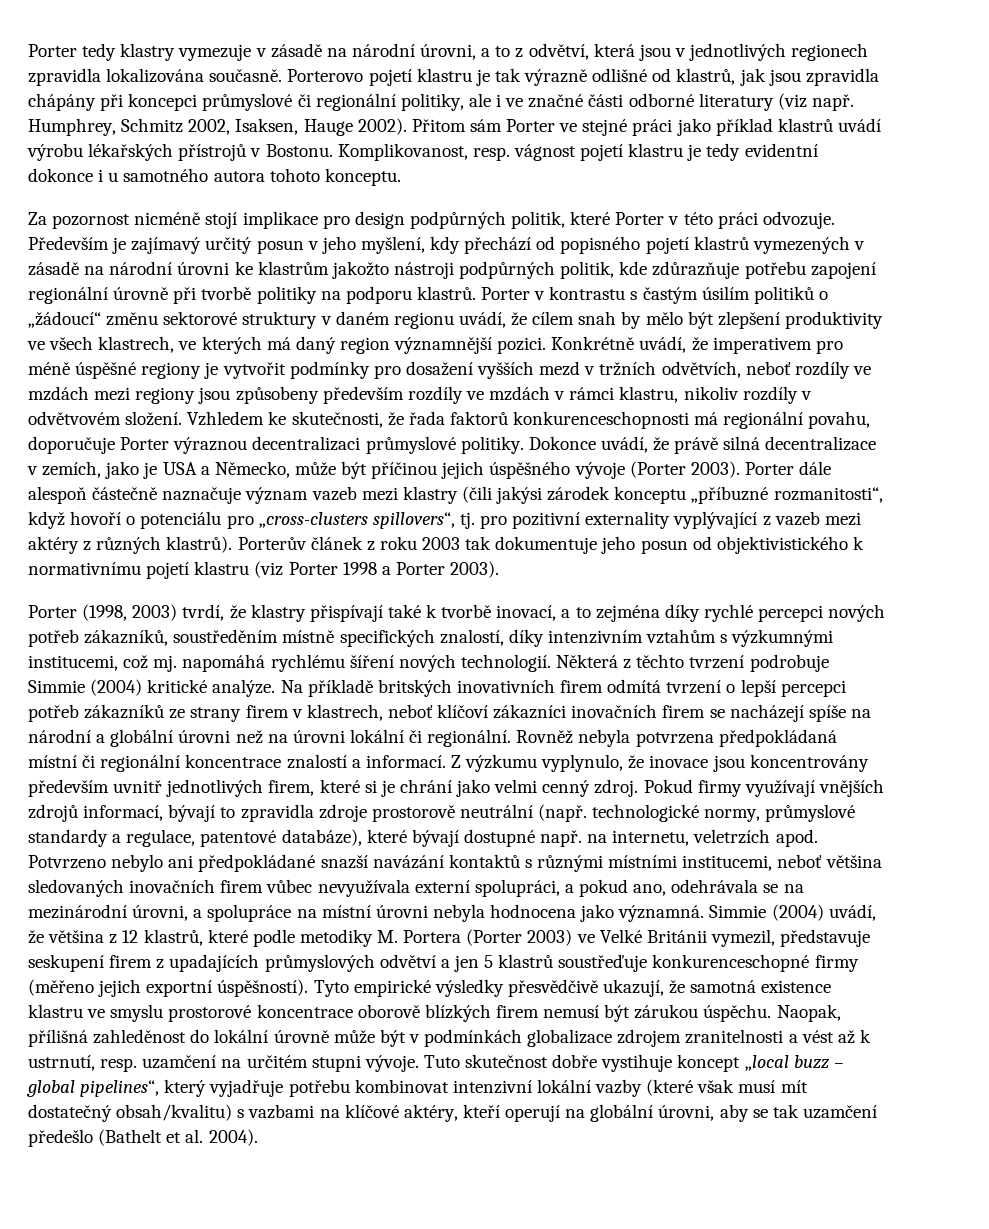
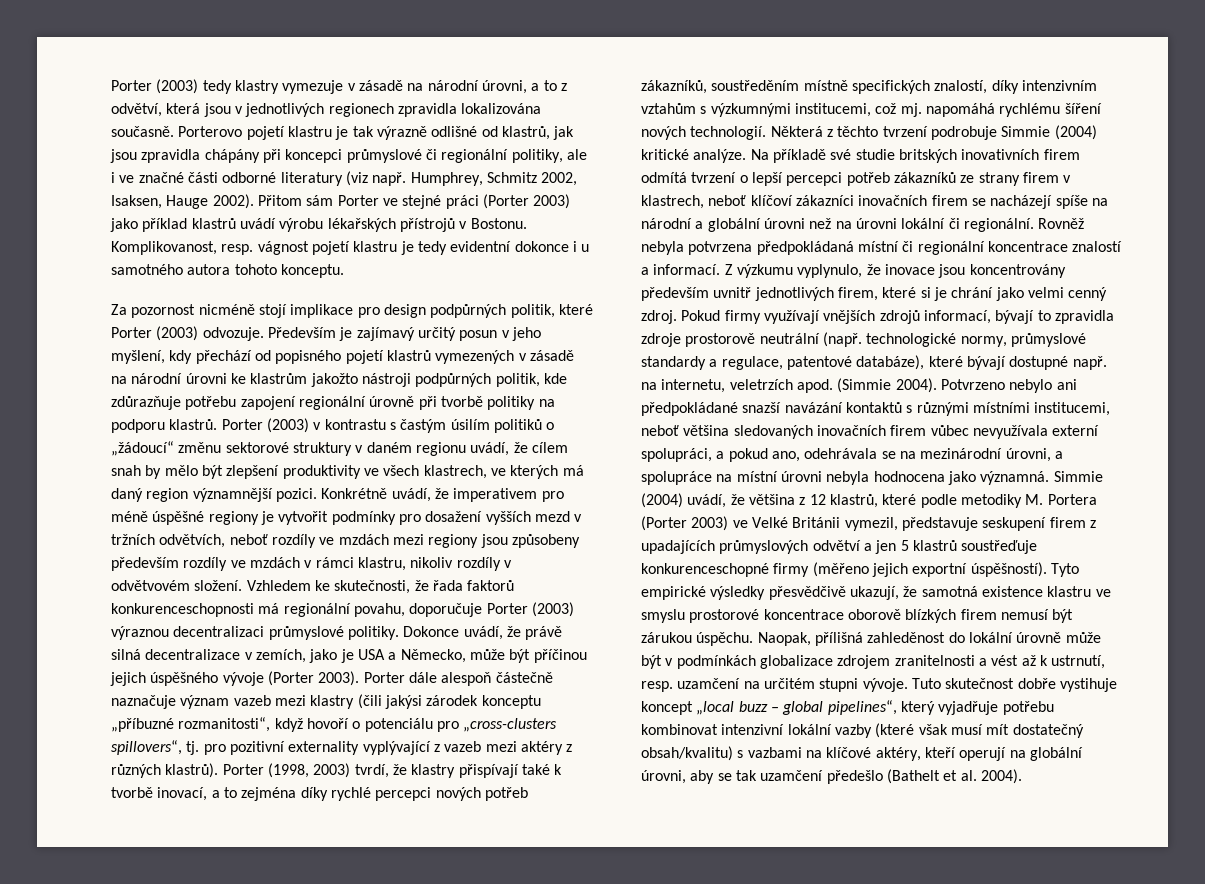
- Porter tedy klastry vymezuje v zásadě na národní úrovni, a to z odvětví, která jsou v jednotlivých regionech zpravidla lokalizována současně.
+ Porter (2003) tedy klastry vymezuje v zásadě na národní úrovni, a to z odvětví, která jsou v jednotlivých regionech zpravidla lokalizována současně.
- Přitom sám Porter ve stejné práci jako příklad klastrů uvádí výrobu lékařských přístrojů v Bostonu.
+ Přitom sám Porter ve stejné práci (Porter 2003) jako příklad klastrů uvádí výrobu lékařských přístrojů v Bostonu.
- Za pozornost nicméně stojí implikace pro design podpůrných politik, které Porter v této práci odvozuje.
+ Za pozornost nicméně stojí implikace pro design podpůrných politik, které Porter (2003) odvozuje.
- Porter v kontrastu s častým úsilím politiků o „žádoucí“ změnu sektorové struktury v daném regionu uvádí, že cílem snah by mělo být zlepšení produktivity ve všech klastrech, ve kterých má daný region významnější pozici.
+ Porter (2003) v kontrastu s častým úsilím politiků o „žádoucí“ změnu sektorové struktury v daném regionu uvádí, že cílem snah by mělo být zlepšení produktivity ve všech klastrech, ve kterých má daný region významnější pozici.
- Vzhledem ke skutečnosti, že řada faktorů konkurenceschopnosti má regionální povahu, doporučuje Porter výraznou decentralizaci průmyslové politiky.
+ Vzhledem ke skutečnosti, že řada faktorů konkurenceschopnosti má regionální povahu, doporučuje Porter (2003) výraznou decentralizaci průmyslové politiky.
- Porter dále alespoň částečně naznačuje význam vazeb mezi klastry (čili jakýsi zárodek konceptu „příbuzné rozmanitosti“, když hovoří o potenciálu pro „cross-clusters spillovers“, tj. pro pozitivní externality vyplývající z vazeb mezi aktéry z různých klastrů). Porterův článek z roku 2003 tak dokumentuje jeho posun od objektivistického k normativnímu pojetí klastru (viz Porter 1998 a Porter 2003).
- Porter (1998, 2003) tvrdí, že klastry přispívají také k tvorbě inovací, a to zejména díky rychlé percepci nových potřeb zákazníků, soustředěním místně specifických znalostí, díky intenzivním vztahům s výzkumnými institucemi, což mj. napomáhá rychlému šíření nových technologií.
+ Porter dále alespoň částečně naznačuje význam vazeb mezi klastry (čili jakýsi zárodek konceptu „příbuzné rozmanitosti“, když hovoří o potenciálu pro „cross-clusters spillovers“, tj. pro pozitivní externality vyplývající z vazeb mezi aktéry z různých klastrů). Porter (1998, 2003) tvrdí, že klastry přispívají také k tvorbě inovací, a to zejména díky rychlé percepci nových potřeb zákazníků, soustředěním místně specifických znalostí, díky intenzivním vztahům s výzkumnými institucemi, což mj. napomáhá rychlému šíření nových technologií.
- Na příkladě britských inovativních firem odmítá tvrzení o lepší percepci potřeb zákazníků ze strany firem v klastrech, neboť klíčoví zákazníci inovačních firem se nacházejí spíše na národní a globální úrovni než na úrovni lokální či regionální.
+ Na příkladě své studie britských inovativních firem odmítá tvrzení o lepší percepci potřeb zákazníků ze strany firem v klastrech, neboť klíčoví zákazníci inovačních firem se nacházejí spíše na národní a globální úrovni než na úrovni lokální či regionální.
+ (Simmie 2004).

